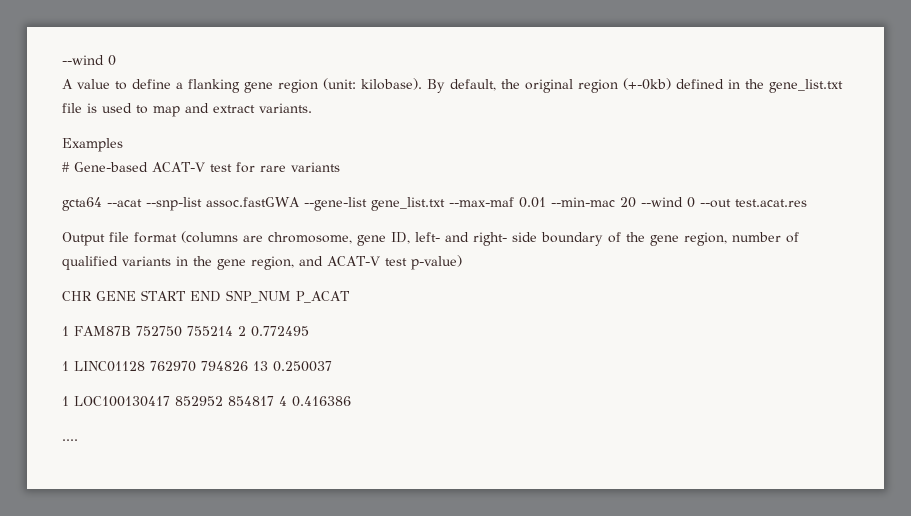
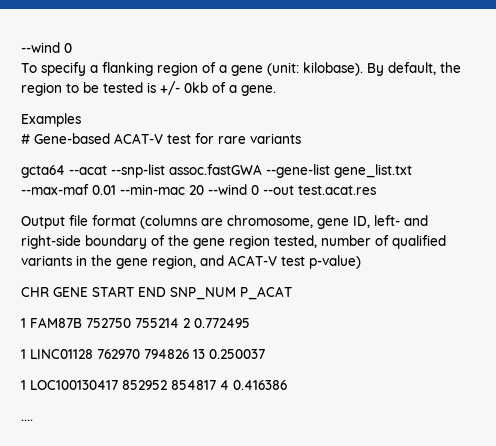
- A value to define a flanking gene region (unit: kilobase).
+ To specify a flanking region of a gene (unit: kilobase).
- By default, the original region (+-0kb) defined in the gene_list.txt file is used to map and extract variants.
+ By default, the region to be tested is +/- 0kb of a gene.
- Output file format (columns are chromosome, gene ID, left- and right- side boundary of the gene region, number of qualified variants in the gene region, and ACAT-V test p-value)
+ Output file format (columns are chromosome, gene ID, left- and right-side boundary of the gene region tested, number of qualified variants in the gene region, and ACAT-V test p-value)

